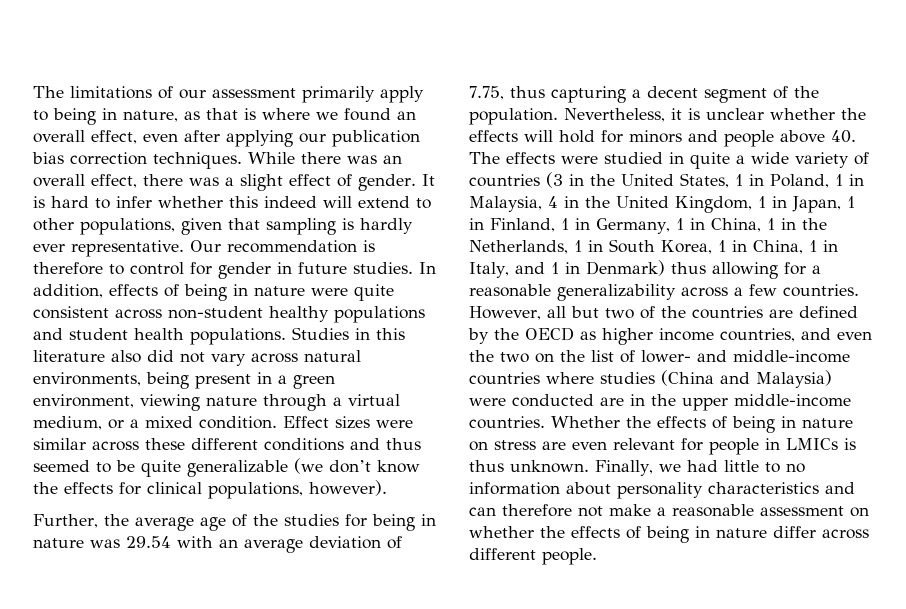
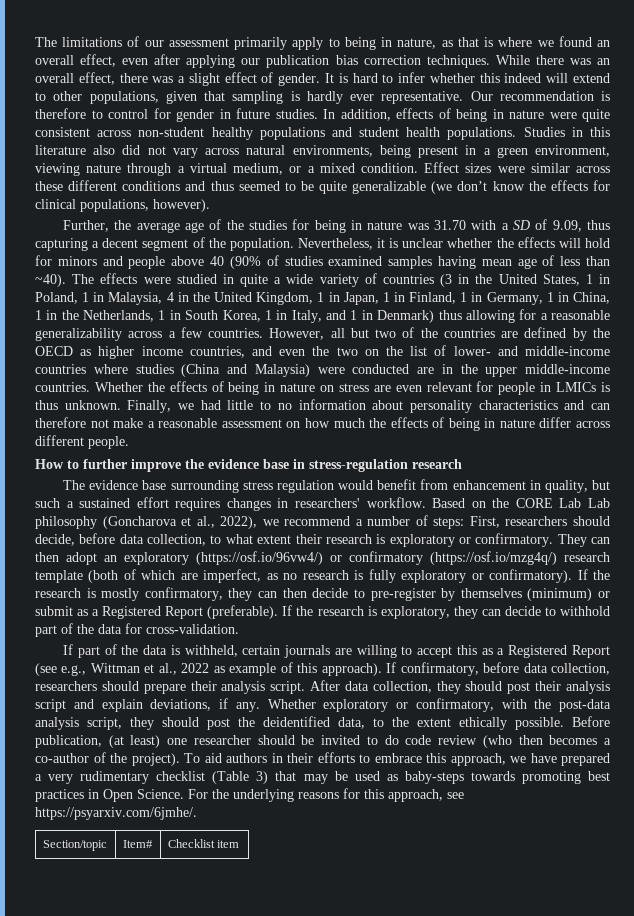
- Further, the average age of the studies for being in nature was 29.54 with an average deviation of 7.75, thus capturing a decent segment of the population.
+ Further, the average age of the studies for being in nature was 31.70 with a SD of 9.09, thus capturing a decent segment of the population.
- Nevertheless, it is unclear whether the effects will hold for minors and people above 40. The effects were studied in quite a wide variety of countries (3 in the United States, 1 in Poland, 1 in Malaysia, 4 in the United Kingdom, 1 in Japan, 1 in Finland, 1 in Germany, 1 in China, 1 in the Netherlands, 1 in South Korea, 1 in China, 1 in Italy, and 1 in Denmark) thus allowing for a reasonable generalizability across a few countries.
+ Nevertheless, it is unclear whether the effects will hold for minors and people above 40 (90% of studies examined samples having mean age of less than ~40). The effects were studied in quite a wide variety of countries (3 in the United States, 1 in Poland, 1 in Malaysia, 4 in the United Kingdom, 1 in Japan, 1 in Finland, 1 in Germany, 1 in China, 1 in the Netherlands, 1 in South Korea, 1 in Italy, and 1 in Denmark) thus allowing for a reasonable generalizability across a few countries.
- Finally, we had little to no information about personality characteristics and can therefore not make a reasonable assessment on whether the effects of being in nature differ across different people.
+ Finally, we had little to no information about personality characteristics and can therefore not make a reasonable assessment on how much the effects of being in nature differ across different people.
+ How to further improve the evidence base in stress-regulation research
+ The evidence base surrounding stress regulation would benefit from enhancement in quality, but such a sustained effort requires changes in researchers' workflow. Based on the CORE Lab Lab philosophy (Goncharova et al., 2022), we recommend a number of steps: First, researchers should decide, before data collection, to what extent their research is exploratory or confirmatory. They can then adopt an exploratory (https://osf.io/96vw4/) or confirmatory (https://osf.io/mzg4q/) research template (both of which are imperfect, as no research is fully exploratory or confirmatory). If the research is mostly confirmatory, they can then decide to pre-register by themselves (minimum) or submit as a Registered Report (preferable). If the research is exploratory, they can decide to withhold part of the data for cross-validation.
+ If part of the data is withheld, certain journals are willing to accept this as a Registered Report (see e.g., Wittman et al., 2022 as example of this approach). If confirmatory, before data collection, researchers should prepare their analysis script. After data collection, they should post their analysis script and explain deviations, if any. Whether exploratory or confirmatory, with the post-data analysis script, they should post the deidentified data, to the extent ethically possible. Before publication, (at least) one researcher should be invited to do code review (who then becomes a co-author of the project). To aid authors in their efforts to embrace this approach, we have prepared a very rudimentary checklist (Table 3) that may be used as baby-steps towards promoting best practices in Open Science. For the underlying reasons for this approach, see https://psyarxiv.com/6jmhe/.
+ Section/topic | Item# | Checklist item

